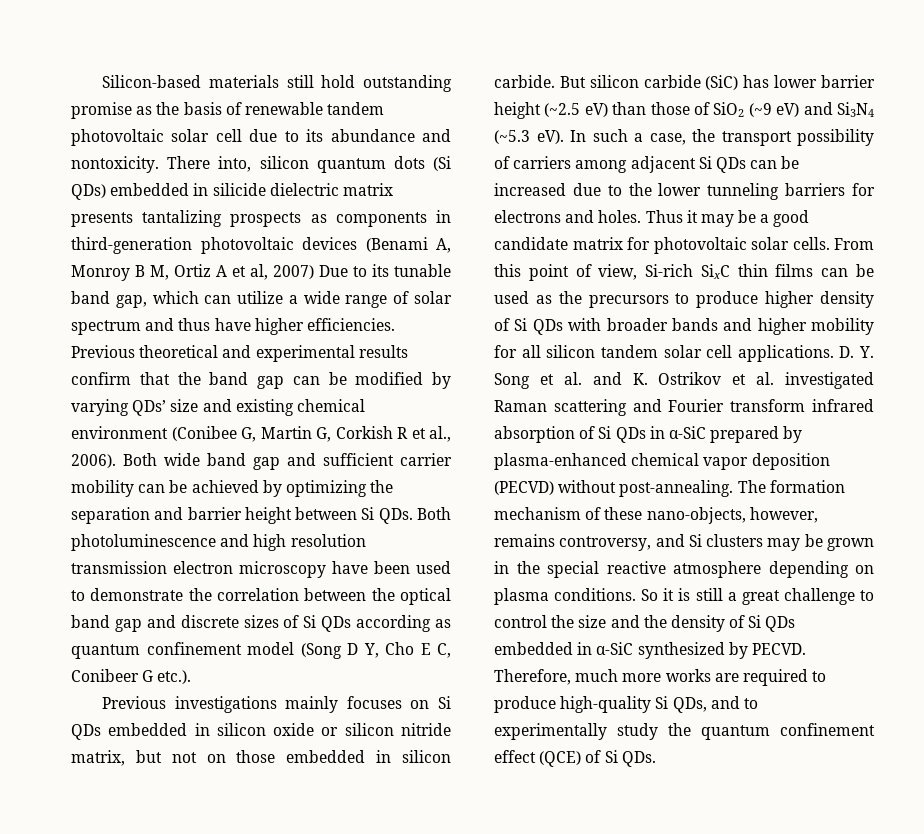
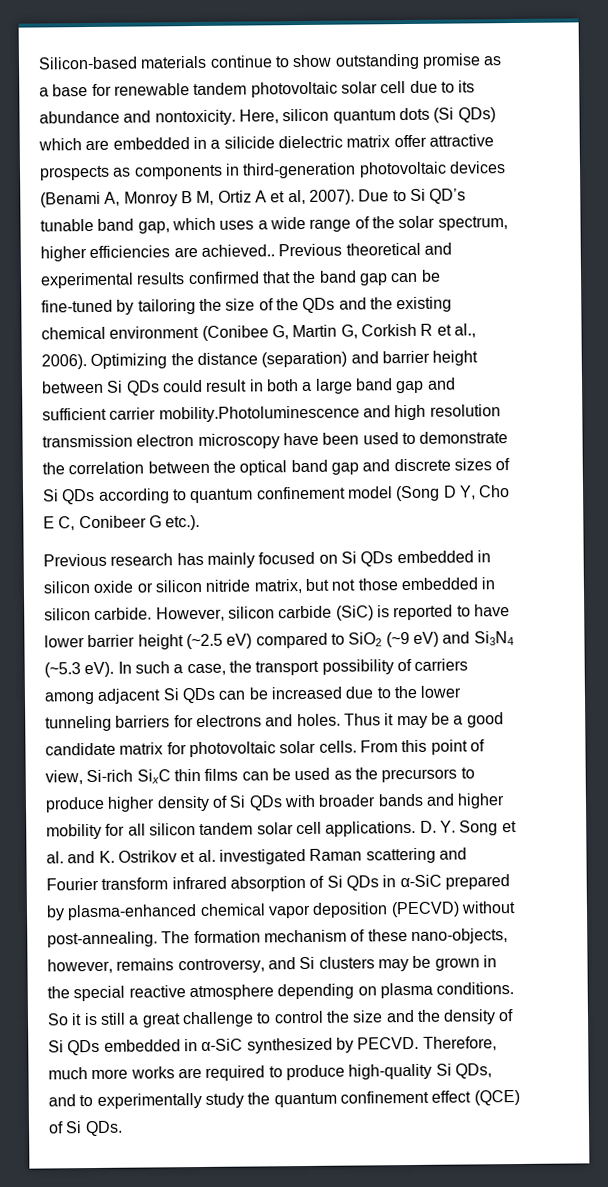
- Silicon-based materials still hold outstanding promise as the basis of renewable tandem photovoltaic solar cell due to its abundance and nontoxicity.
+ Silicon-based materials continue to show outstanding promise as a base for renewable tandem photovoltaic solar cell due to its abundance and nontoxicity.
- There into, silicon quantum dots (Si QDs) embedded in silicide dielectric matrix presents tantalizing prospects as components in third-generation photovoltaic devices (Benami A, Monroy B M, Ortiz A et al, 2007) Due to its tunable band gap, which can utilize a wide range of solar spectrum and thus have higher efficiencies.
+ Here, silicon quantum dots (Si QDs) which are embedded in a silicide dielectric matrix offer attractive prospects as components in third-generation photovoltaic devices (Benami A, Monroy B M, Ortiz A et al, 2007). Due to Si QD’s tunable band gap, which uses a wide range of the solar spectrum, higher efficiencies are achieved..
- Previous theoretical and experimental results confirm that the band gap can be modified by varying QDs’ size and existing chemical environment (Conibee G, Martin G, Corkish R et al., 2006).
+ Previous theoretical and experimental results confirmed that the band gap can be fine-tuned by tailoring the size of the QDs and the existing chemical environment (Conibee G, Martin G, Corkish R et al., 2006).
- Both wide band gap and sufficient carrier mobility can be achieved by optimizing the separation and barrier height between Si QDs. Both photoluminescence and high resolution transmission electron microscopy have been used to demonstrate the correlation between the optical band gap and discrete sizes of Si QDs according as quantum confinement model (Song D Y, Cho E C, Conibeer G etc.).
+ Optimizing the distance (separation) and barrier height between Si QDs could result in both a large band gap and sufficient carrier mobility.Photoluminescence and high resolution transmission electron microscopy have been used to demonstrate the correlation between the optical band gap and discrete sizes of Si QDs according to quantum confinement model (Song D Y, Cho E C, Conibeer G etc.).
- Previous investigations mainly focuses on Si QDs embedded in silicon oxide or silicon nitride matrix, but not on those embedded in silicon carbide.
+ Previous research has mainly focused on Si QDs embedded in silicon oxide or silicon nitride matrix, but not those embedded in silicon carbide.
- But silicon carbide (SiC) has lower barrier height (~2.5 eV) than those of SiO2 (~9 eV) and Si3N4 (~5.3 eV).
+ However, silicon carbide (SiC) is reported to have lower barrier height (~2.5 eV) compared to SiO2 (~9 eV) and Si3N4 (~5.3 eV).

